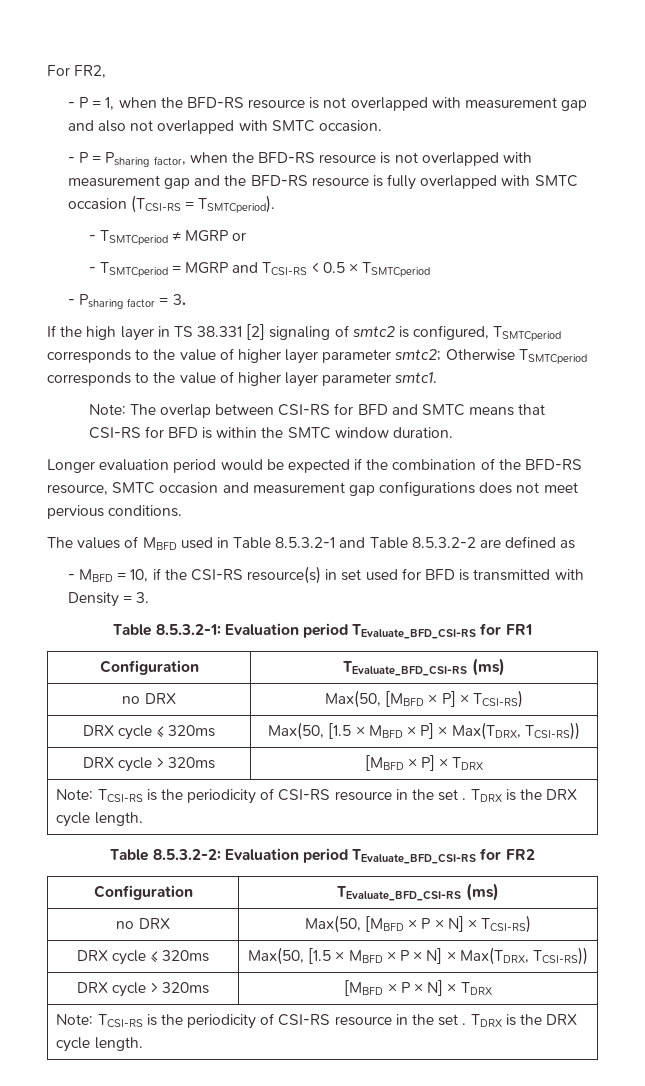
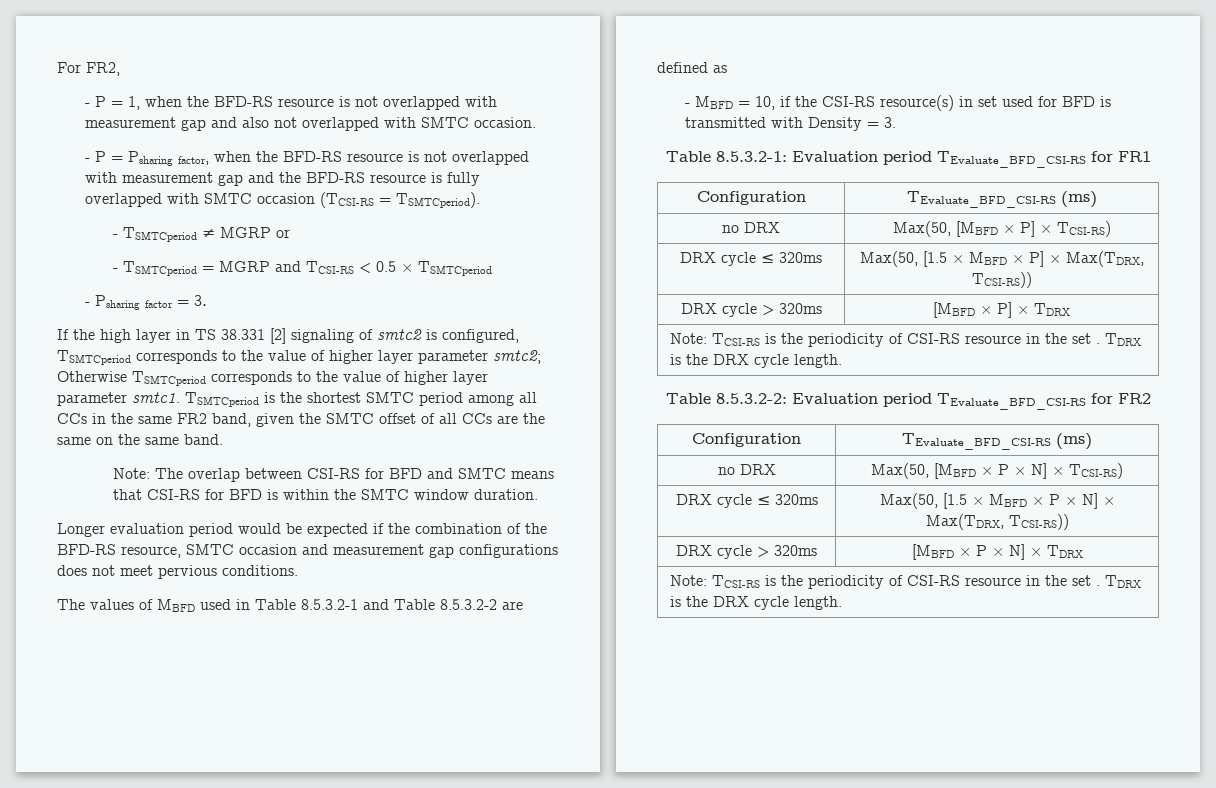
+ TSMTCperiod is the shortest SMTC period among all CCs in the same FR2 band, given the SMTC offset of all CCs are the same on the same band.

